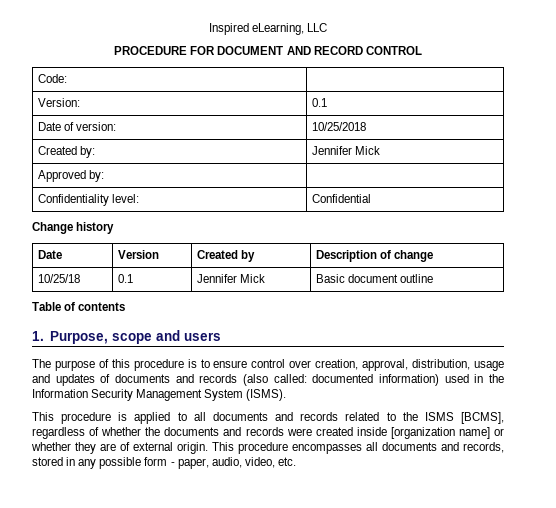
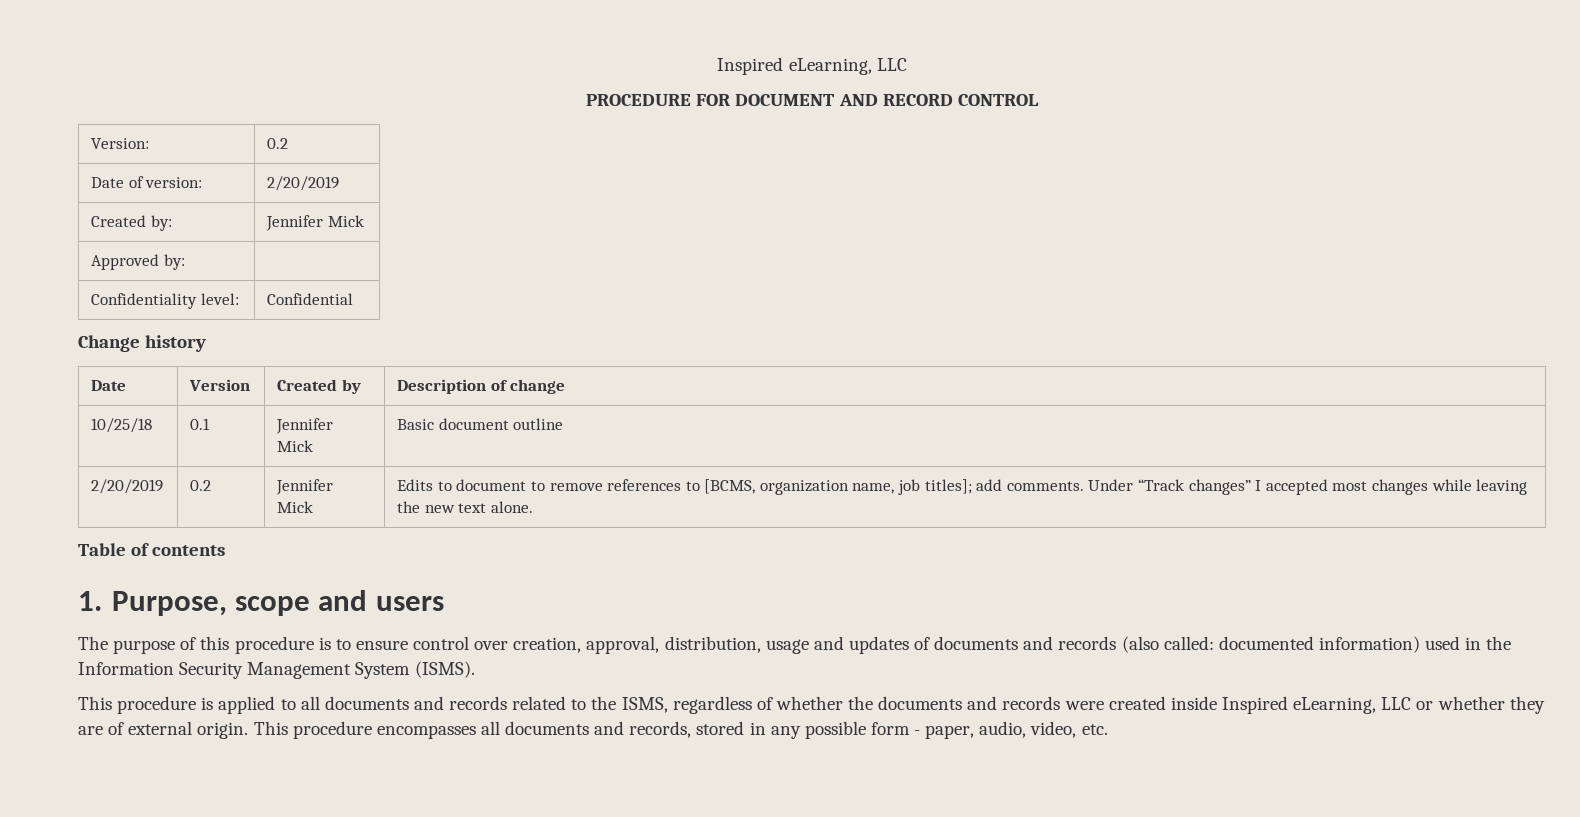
- Code: |
- Version: | 0.1
+ Version: | 0.2
- Date of version: | 10/25/2018
+ Date of version: | 2/20/2019
+ 2/20/2019 | 0.2 | Jennifer Mick | Edits to document to remove references to [BCMS, organization name, job titles]; add comments. Under “Track changes” I accepted most changes while leaving the new text alone.
- This procedure is applied to all documents and records related to the ISMS [BCMS], regardless of whether the documents and records were created inside [organization name] or whether they are of external origin.
+ This procedure is applied to all documents and records related to the ISMS, regardless of whether the documents and records were created inside Inspired eLearning, LLC or whether they are of external origin.

